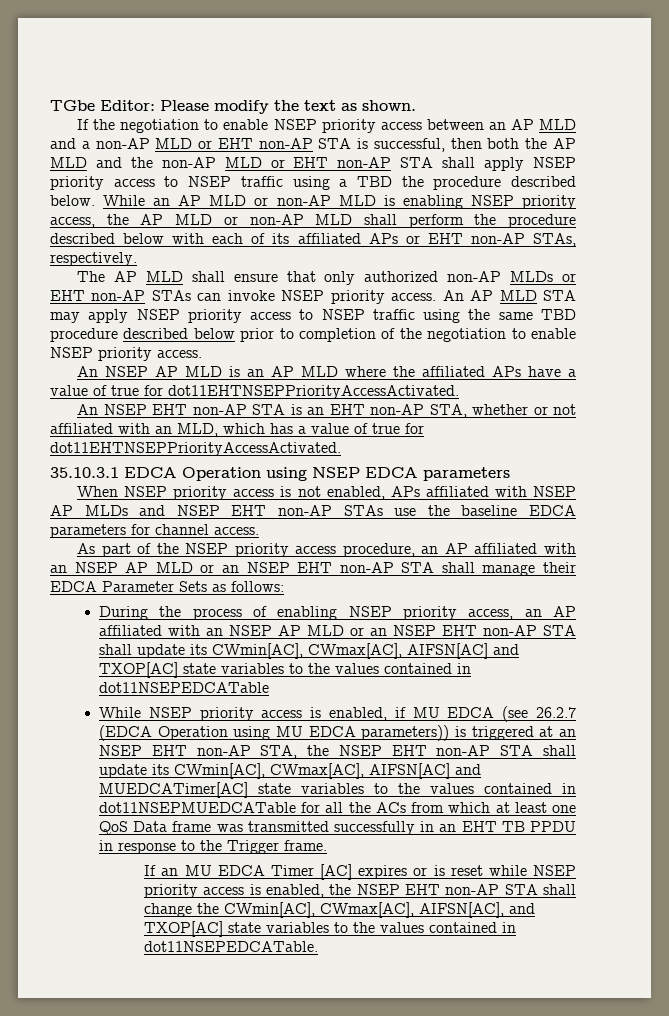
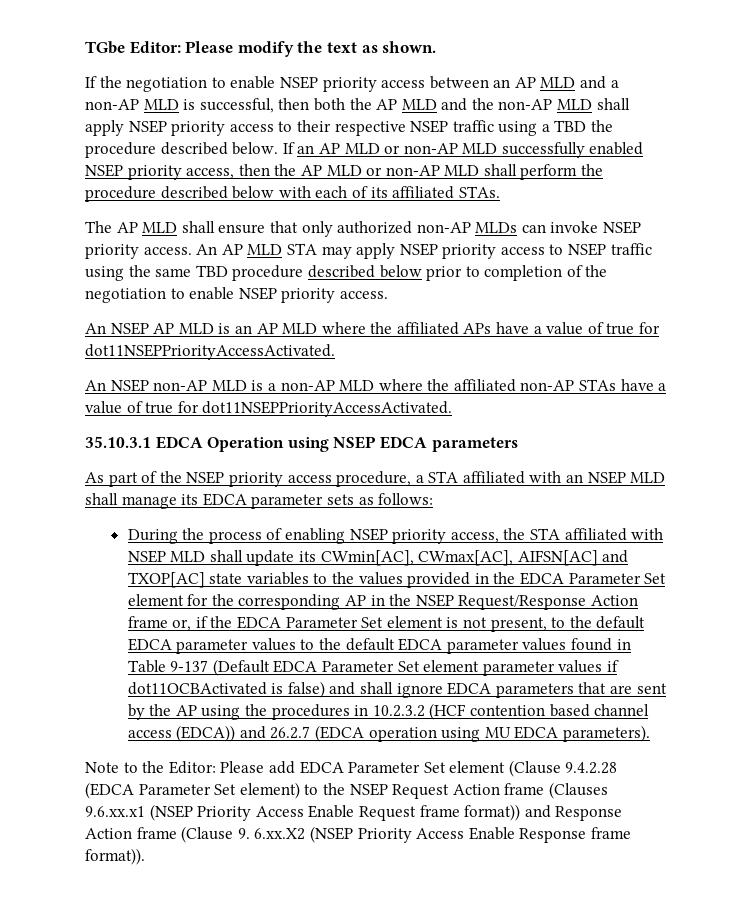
- If the negotiation to enable NSEP priority access between an AP MLD and a non-AP MLD or EHT non-AP STA is successful, then both the AP MLD and the non-AP MLD or EHT non-AP STA shall apply NSEP priority access to NSEP traffic using a TBD the procedure described below.
+ If the negotiation to enable NSEP priority access between an AP MLD and a non-AP MLD is successful, then both the AP MLD and the non-AP MLD shall apply NSEP priority access to their respective NSEP traffic using a TBD the procedure described below.
- While an AP MLD or non-AP MLD is enabling NSEP priority access, the AP MLD or non-AP MLD shall perform the procedure described below with each of its affiliated APs or EHT non-AP STAs, respectively.
+ If an AP MLD or non-AP MLD successfully enabled NSEP priority access, then the AP MLD or non-AP MLD shall perform the procedure described below with each of its affiliated STAs.
- The AP MLD shall ensure that only authorized non-AP MLDs or EHT non-AP STAs can invoke NSEP priority access.
+ The AP MLD shall ensure that only authorized non-AP MLDs can invoke NSEP priority access.
- An NSEP AP MLD is an AP MLD where the affiliated APs have a value of true for dot11EHTNSEPPriorityAccessActivated.
- An NSEP EHT non-AP STA is an EHT non-AP STA, whether or not affiliated with an MLD, which has a value of true for dot11EHTNSEPPriorityAccessActivated.
+ An NSEP AP MLD is an AP MLD where the affiliated APs have a value of true for dot11NSEPPriorityAccessActivated.
+ An NSEP non-AP MLD is a non-AP MLD where the affiliated non-AP STAs have a value of true for dot11NSEPPriorityAccessActivated.
- When NSEP priority access is not enabled, APs affiliated with NSEP AP MLDs and NSEP EHT non-AP STAs use the baseline EDCA parameters for channel access.
- As part of the NSEP priority access procedure, an AP affiliated with an NSEP AP MLD or an NSEP EHT non-AP STA shall manage their EDCA Parameter Sets as follows:
+ As part of the NSEP priority access procedure, a STA affiliated with an NSEP MLD shall manage its EDCA parameter sets as follows:
- During the process of enabling NSEP priority access, an AP affiliated with an NSEP AP MLD or an NSEP EHT non-AP STA shall update its CWmin[AC], CWmax[AC], AIFSN[AC] and TXOP[AC] state variables to the values contained in dot11NSEPEDCATable
- While NSEP priority access is enabled, if MU EDCA (see 26.2.7 (EDCA Operation using MU EDCA parameters)) is triggered at an NSEP EHT non-AP STA, the NSEP EHT non-AP STA shall update its CWmin[AC], CWmax[AC], AIFSN[AC] and MUEDCATimer[AC] state variables to the values contained in dot11NSEPMUEDCATable for all the ACs from which at least one QoS Data frame was transmitted successfully in an EHT TB PPDU in response to the Trigger frame.
- If an MU EDCA Timer [AC] expires or is reset while NSEP priority access is enabled, the NSEP EHT non-AP STA shall change the CWmin[AC], CWmax[AC], AIFSN[AC], and TXOP[AC] state variables to the values contained in dot11NSEPEDCATable.
+ During the process of enabling NSEP priority access, the STA affiliated with NSEP MLD shall update its CWmin[AC], CWmax[AC], AIFSN[AC] and TXOP[AC] state variables to the values provided in the EDCA Parameter Set element for the corresponding AP in the NSEP Request/Response Action frame or, if the EDCA Parameter Set element is not present, to the default EDCA parameter values to the default EDCA parameter values found in Table 9-137 (Default EDCA Parameter Set element parameter values if dot11OCBActivated is false) and shall ignore EDCA parameters that are sent by the AP using the procedures in 10.2.3.2 (HCF contention based channel access (EDCA)) and 26.2.7 (EDCA operation using MU EDCA parameters).
+ Note to the Editor: Please add EDCA Parameter Set element (Clause 9.4.2.28 (EDCA Parameter Set element) to the NSEP Request Action frame (Clauses 9.6.xx.x1 (NSEP Priority Access Enable Request frame format)) and Response Action frame (Clause 9. 6.xx.X2 (NSEP Priority Access Enable Response frame format)).

